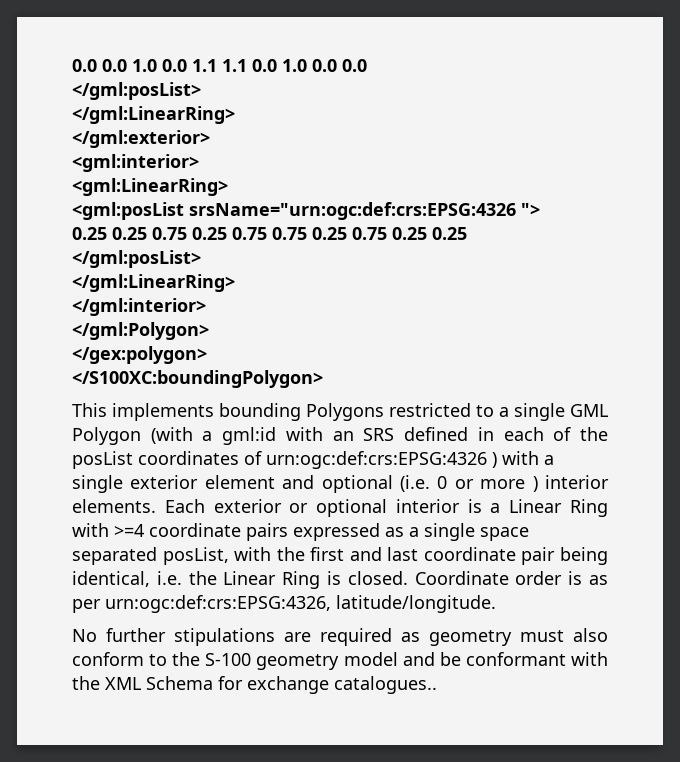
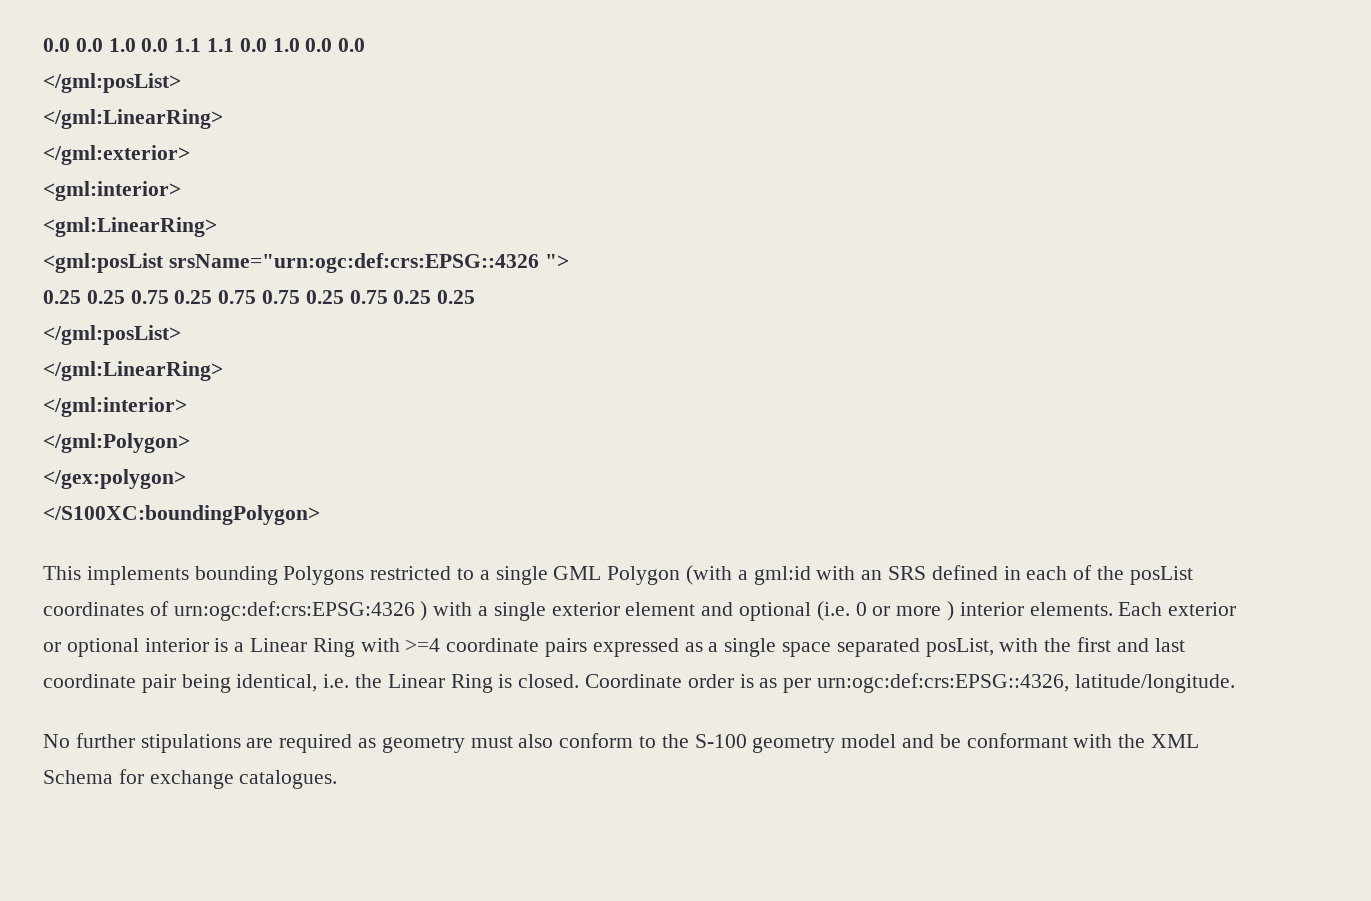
- <gml:posList srsName="urn:ogc:def:crs:EPSG:4326 ">
+ <gml:posList srsName="urn:ogc:def:crs:EPSG::4326 ">
- Coordinate order is as per urn:ogc:def:crs:EPSG:4326, latitude/longitude.
+ Coordinate order is as per urn:ogc:def:crs:EPSG::4326, latitude/longitude.
- No further stipulations are required as geometry must also conform to the S-100 geometry model and be conformant with the XML Schema for exchange catalogues..
+ No further stipulations are required as geometry must also conform to the S-100 geometry model and be conformant with the XML Schema for exchange catalogues.

